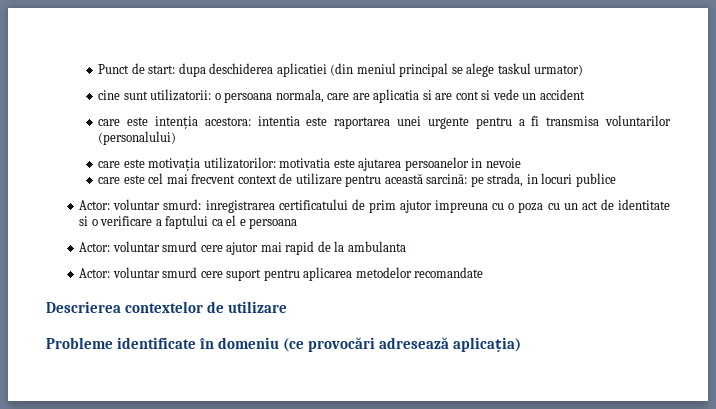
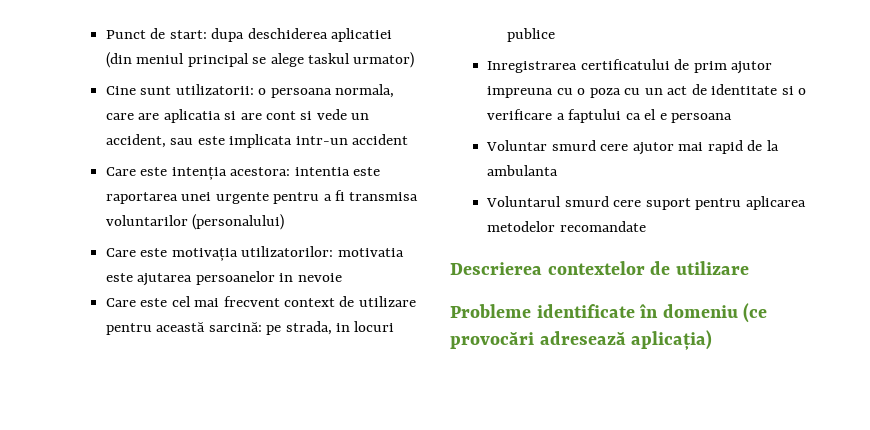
- cine sunt utilizatorii: o persoana normala, care are aplicatia si are cont si vede un accident
+ Cine sunt utilizatorii: o persoana normala, care are aplicatia si are cont si vede un accident, sau este implicata intr-un accident
- care este intenția acestora: intentia este raportarea unei urgente pentru a fi transmisa voluntarilor (personalului)
+ Care este intenția acestora: intentia este raportarea unei urgente pentru a fi transmisa voluntarilor (personalului)
- care este motivația utilizatorilor: motivatia este ajutarea persoanelor in nevoie
+ Care este motivația utilizatorilor: motivatia este ajutarea persoanelor in nevoie
- care este cel mai frecvent context de utilizare pentru această sarcină: pe strada, in locuri publice
+ Care este cel mai frecvent context de utilizare pentru această sarcină: pe strada, in locuri publice
- Actor: voluntar smurd: inregistrarea certificatului de prim ajutor impreuna cu o poza cu un act de identitate si o verificare a faptului ca el e persoana
+ Inregistrarea certificatului de prim ajutor impreuna cu o poza cu un act de identitate si o verificare a faptului ca el e persoana
- Actor: voluntar smurd cere ajutor mai rapid de la ambulanta
+ Voluntar smurd cere ajutor mai rapid de la ambulanta
- Actor: voluntar smurd cere suport pentru aplicarea metodelor recomandate
+ Voluntarul smurd cere suport pentru aplicarea metodelor recomandate

